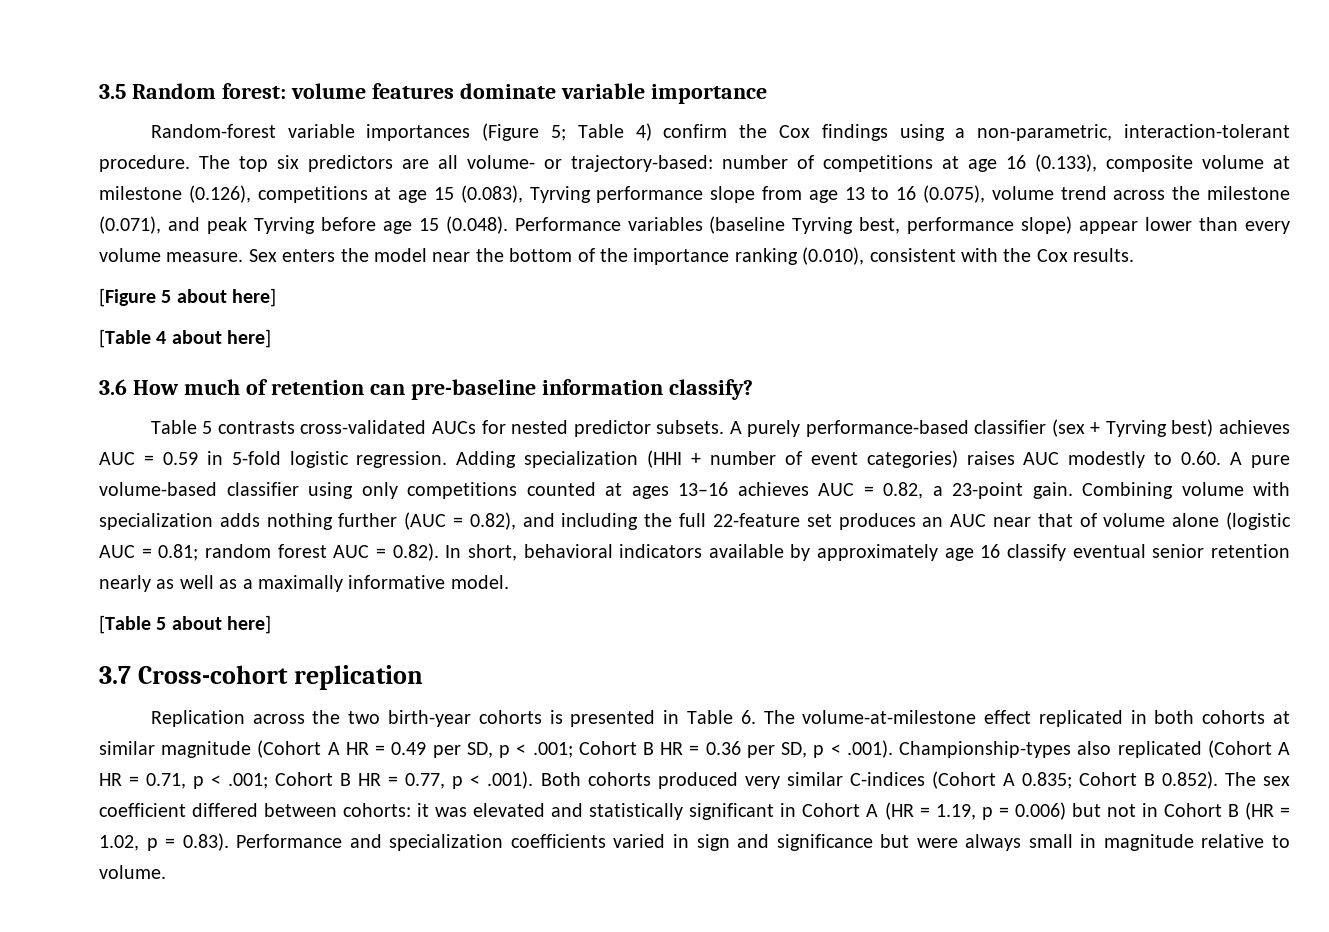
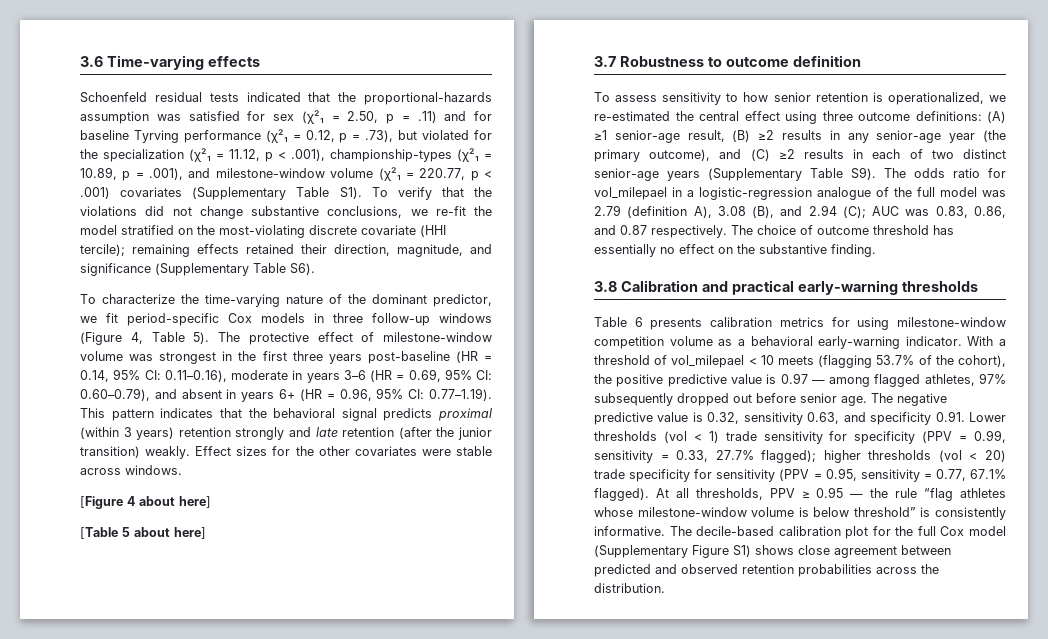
- 3.5 Random forest: volume features dominate variable importance
- Random-forest variable importances (Figure 5; Table 4) confirm the Cox findings using a non-parametric, interaction-tolerant procedure. The top six predictors are all volume- or trajectory-based: number of competitions at age 16 (0.133), composite volume at milestone (0.126), competitions at age 15 (0.083), Tyrving performance slope from age 13 to 16 (0.075), volume trend across the milestone (0.071), and peak Tyrving before age 15 (0.048). Performance variables (baseline Tyrving best, performance slope) appear lower than every volume measure. Sex enters the model near the bottom of the importance ranking (0.010), consistent with the Cox results.
- [Figure 5 about here]
- [Table 4 about here]
- 3.6 How much of retention can pre-baseline information classify?
- Table 5 contrasts cross-validated AUCs for nested predictor subsets. A purely performance-based classifier (sex + Tyrving best) achieves AUC = 0.59 in 5-fold logistic regression. Adding specialization (HHI + number of event categories) raises AUC modestly to 0.60. A pure volume-based classifier using only competitions counted at ages 13–16 achieves AUC = 0.82, a 23-point gain. Combining volume with specialization adds nothing further (AUC = 0.82), and including the full 22-feature set produces an AUC near that of volume alone (logistic AUC = 0.81; random forest AUC = 0.82). In short, behavioral indicators available by approximately age 16 classify eventual senior retention nearly as well as a maximally informative model.
+ 3.6 Time-varying effects
+ Schoenfeld residual tests indicated that the proportional-hazards assumption was satisfied for sex (χ²₁ = 2.50, p = .11) and for baseline Tyrving performance (χ²₁ = 0.12, p = .73), but violated for the specialization (χ²₁ = 11.12, p < .001), championship-types (χ²₁ = 10.89, p = .001), and milestone-window volume (χ²₁ = 220.77, p < .001) covariates (Supplementary Table S1). To verify that the violations did not change substantive conclusions, we re-fit the model stratified on the most-violating discrete covariate (HHI tercile); remaining effects retained their direction, magnitude, and significance (Supplementary Table S6).
+ To characterize the time-varying nature of the dominant predictor, we fit period-specific Cox models in three follow-up windows (Figure 4, Table 5). The protective effect of milestone-window volume was strongest in the first three years post-baseline (HR = 0.14, 95% CI: 0.11–0.16), moderate in years 3–6 (HR = 0.69, 95% CI: 0.60–0.79), and absent in years 6+ (HR = 0.96, 95% CI: 0.77–1.19). This pattern indicates that the behavioral signal predicts proximal (within 3 years) retention strongly and late retention (after the junior transition) weakly. Effect sizes for the other covariates were stable across windows.
+ [Figure 4 about here]
- 3.7 Cross-cohort replication
- Replication across the two birth-year cohorts is presented in Table 6. The volume-at-milestone effect replicated in both cohorts at similar magnitude (Cohort A HR = 0.49 per SD, p < .001; Cohort B HR = 0.36 per SD, p < .001). Championship-types also replicated (Cohort A HR = 0.71, p < .001; Cohort B HR = 0.77, p < .001). Both cohorts produced very similar C-indices (Cohort A 0.835; Cohort B 0.852). The sex coefficient differed between cohorts: it was elevated and statistically significant in Cohort A (HR = 1.19, p = 0.006) but not in Cohort B (HR = 1.02, p = 0.83). Performance and specialization coefficients varied in sign and significance but were always small in magnitude relative to volume.
+ 3.7 Robustness to outcome definition
+ To assess sensitivity to how senior retention is operationalized, we re-estimated the central effect using three outcome definitions: (A) ≥1 senior-age result, (B) ≥2 results in any senior-age year (the primary outcome), and (C) ≥2 results in each of two distinct senior-age years (Supplementary Table S9). The odds ratio for vol_milepael in a logistic-regression analogue of the full model was 2.79 (definition A), 3.08 (B), and 2.94 (C); AUC was 0.83, 0.86, and 0.87 respectively. The choice of outcome threshold has essentially no effect on the substantive finding.
+ 3.8 Calibration and practical early-warning thresholds
+ Table 6 presents calibration metrics for using milestone-window competition volume as a behavioral early-warning indicator. With a threshold of vol_milepael < 10 meets (flagging 53.7% of the cohort), the positive predictive value is 0.97 — among flagged athletes, 97% subsequently dropped out before senior age. The negative predictive value is 0.32, sensitivity 0.63, and specificity 0.91. Lower thresholds (vol < 1) trade sensitivity for specificity (PPV = 0.99, sensitivity = 0.33, 27.7% flagged); higher thresholds (vol < 20) trade specificity for sensitivity (PPV = 0.95, sensitivity = 0.77, 67.1% flagged). At all thresholds, PPV ≥ 0.95 — the rule “flag athletes whose milestone-window volume is below threshold” is consistently informative. The decile-based calibration plot for the full Cox model (Supplementary Figure S1) shows close agreement between predicted and observed retention probabilities across the distribution.

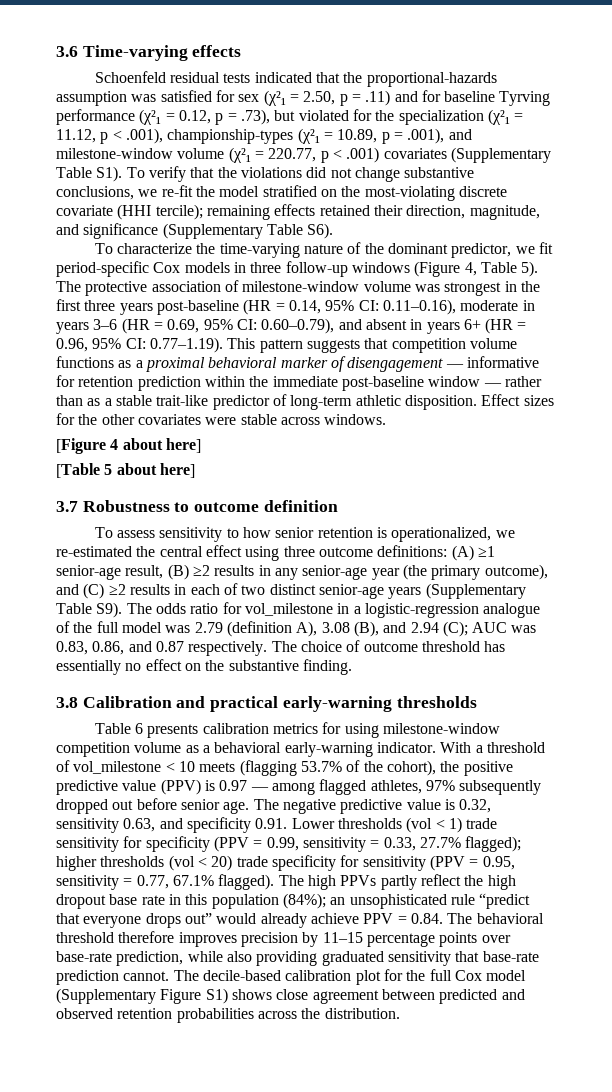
- The protective effect of milestone-window volume was strongest in the first three years post-baseline (HR = 0.14, 95% CI: 0.11–0.16), moderate in years 3–6 (HR = 0.69, 95% CI: 0.60–0.79), and absent in years 6+ (HR = 0.96, 95% CI: 0.77–1.19). This pattern indicates that the behavioral signal predicts proximal (within 3 years) retention strongly and late retention (after the junior transition) weakly.
+ The protective association of milestone-window volume was strongest in the first three years post-baseline (HR = 0.14, 95% CI: 0.11–0.16), moderate in years 3–6 (HR = 0.69, 95% CI: 0.60–0.79), and absent in years 6+ (HR = 0.96, 95% CI: 0.77–1.19). This pattern suggests that competition volume functions as a proximal behavioral marker of disengagement — informative for retention prediction within the immediate post-baseline window — rather than as a stable trait-like predictor of long-term athletic disposition.
- (A) ≥1 senior-age result, (B) ≥2 results in any senior-age year (the primary outcome), and (C) ≥2 results in each of two distinct senior-age years (Supplementary Table S9). The odds ratio for vol_milepael in a logistic-regression analogue of the full model was 2.79 (definition A), 3.08 (B), and 2.94 (C);
+ (A) ≥1 senior-age result, (B) ≥2 results in any senior-age year (the primary outcome), and (C) ≥2 results in each of two distinct senior-age years (Supplementary Table S9). The odds ratio for vol_milestone in a logistic-regression analogue of the full model was 2.79 (definition A), 3.08 (B), and 2.94 (C);
- With a threshold of vol_milepael < 10 meets (flagging 53.7% of the cohort), the positive predictive value is 0.97 — among flagged athletes, 97% subsequently dropped out before senior age.
+ With a threshold of vol_milestone < 10 meets (flagging 53.7% of the cohort), the positive predictive value (PPV) is 0.97 — among flagged athletes, 97% subsequently dropped out before senior age.
- At all thresholds, PPV ≥ 0.95 — the rule “flag athletes whose milestone-window volume is below threshold” is consistently informative.
+ The high PPVs partly reflect the high dropout base rate in this population (84%); an unsophisticated rule “predict that everyone drops out” would already achieve PPV = 0.84. The behavioral threshold therefore improves precision by 11–15 percentage points over base-rate prediction, while also providing graduated sensitivity that base-rate prediction cannot.

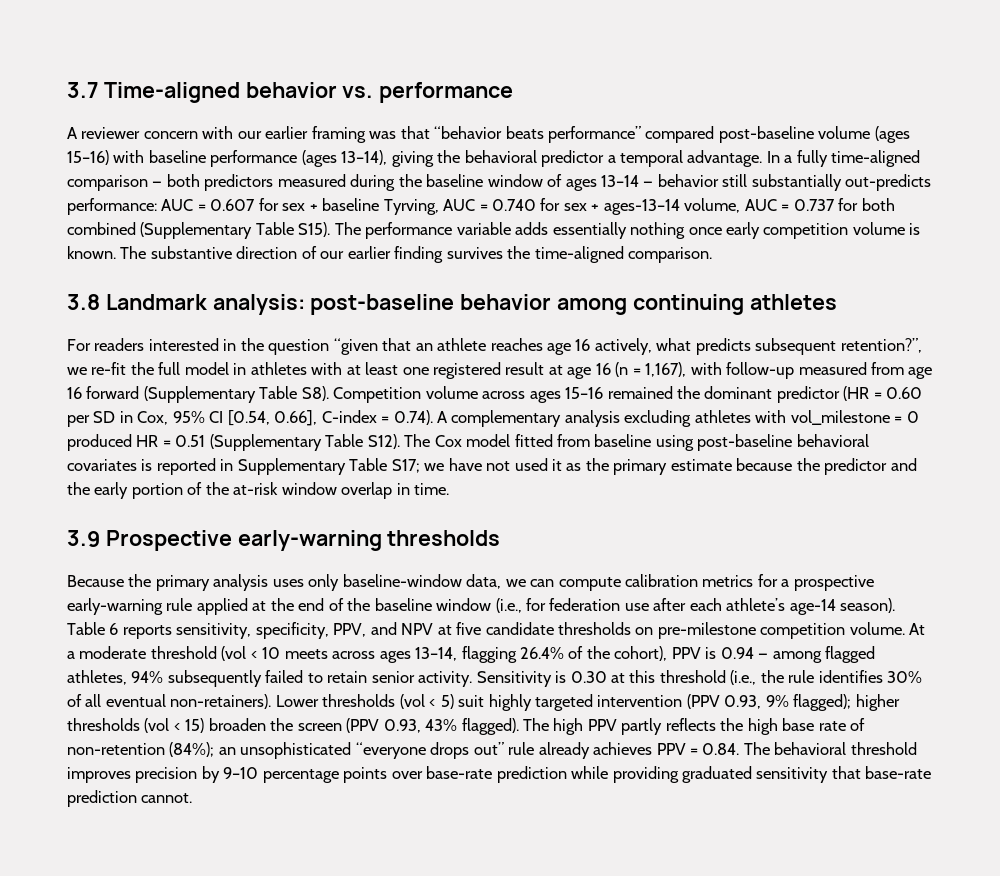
- 3.6 Time-varying effects
- Schoenfeld residual tests indicated that the proportional-hazards assumption was satisfied for sex (χ²₁ = 2.50, p = .11) and for baseline Tyrving performance (χ²₁ = 0.12, p = .73), but violated for the specialization (χ²₁ = 11.12, p < .001), championship-types (χ²₁ = 10.89, p = .001), and milestone-window volume (χ²₁ = 220.77, p < .001) covariates (Supplementary Table S1). To verify that the violations did not change substantive conclusions, we re-fit the model stratified on the most-violating discrete covariate (HHI tercile); remaining effects retained their direction, magnitude, and significance (Supplementary Table S6).
- To characterize the time-varying nature of the dominant predictor, we fit period-specific Cox models in three follow-up windows (Figure 4, Table 5). The protective association of milestone-window volume was strongest in the first three years post-baseline (HR = 0.14, 95% CI: 0.11–0.16), moderate in years 3–6 (HR = 0.69, 95% CI: 0.60–0.79), and absent in years 6+ (HR = 0.96, 95% CI: 0.77–1.19). This pattern suggests that competition volume functions as a proximal behavioral marker of disengagement — informative for retention prediction within the immediate post-baseline window — rather than as a stable trait-like predictor of long-term athletic disposition. Effect sizes for the other covariates were stable across windows.
- [Figure 4 about here]
- [Table 5 about here]
- 3.7 Robustness to outcome definition
- To assess sensitivity to how senior retention is operationalized, we re-estimated the central effect using three outcome definitions: (A) ≥1 senior-age result, (B) ≥2 results in any senior-age year (the primary outcome), and (C) ≥2 results in each of two distinct senior-age years (Supplementary Table S9). The odds ratio for vol_milestone in a logistic-regression analogue of the full model was 2.79 (definition A), 3.08 (B), and 2.94 (C); AUC was 0.83, 0.86, and 0.87 respectively. The choice of outcome threshold has essentially no effect on the substantive finding.
- 3.8 Calibration and practical early-warning thresholds
- Table 6 presents calibration metrics for using milestone-window competition volume as a behavioral early-warning indicator. With a threshold of vol_milestone < 10 meets (flagging 53.7% of the cohort), the positive predictive value (PPV) is 0.97 — among flagged athletes, 97% subsequently dropped out before senior age. The negative predictive value is 0.32, sensitivity 0.63, and specificity 0.91. Lower thresholds (vol < 1) trade sensitivity for specificity (PPV = 0.99, sensitivity = 0.33, 27.7% flagged); higher thresholds (vol < 20) trade specificity for sensitivity (PPV = 0.95, sensitivity = 0.77, 67.1% flagged). The high PPVs partly reflect the high dropout base rate in this population (84%); an unsophisticated rule “predict that everyone drops out” would already achieve PPV = 0.84. The behavioral threshold therefore improves precision by 11–15 percentage points over base-rate prediction, while also providing graduated sensitivity that base-rate prediction cannot. The decile-based calibration plot for the full Cox model (Supplementary Figure S1) shows close agreement between predicted and observed retention probabilities across the distribution.
+ 3.7 Time-aligned behavior vs. performance
+ A reviewer concern with our earlier framing was that “behavior beats performance” compared post-baseline volume (ages 15–16) with baseline performance (ages 13–14), giving the behavioral predictor a temporal advantage. In a fully time-aligned comparison — both predictors measured during the baseline window of ages 13–14 — behavior still substantially out-predicts performance: AUC = 0.607 for sex + baseline Tyrving, AUC = 0.740 for sex + ages-13–14 volume, AUC = 0.737 for both combined (Supplementary Table S15). The performance variable adds essentially nothing once early competition volume is known. The substantive direction of our earlier finding survives the time-aligned comparison.
+ 3.8 Landmark analysis: post-baseline behavior among continuing athletes
+ For readers interested in the question “given that an athlete reaches age 16 actively, what predicts subsequent retention?”, we re-fit the full model in athletes with at least one registered result at age 16 (n = 1,167), with follow-up measured from age 16 forward (Supplementary Table S8). Competition volume across ages 15–16 remained the dominant predictor (HR = 0.60 per SD in Cox, 95% CI [0.54, 0.66], C-index = 0.74). A complementary analysis excluding athletes with vol_milestone = 0 produced HR = 0.51 (Supplementary Table S12). The Cox model fitted from baseline using post-baseline behavioral covariates is reported in Supplementary Table S17; we have not used it as the primary estimate because the predictor and the early portion of the at-risk window overlap in time.
+ 3.9 Prospective early-warning thresholds
+ Because the primary analysis uses only baseline-window data, we can compute calibration metrics for a prospective early-warning rule applied at the end of the baseline window (i.e., for federation use after each athlete’s age-14 season). Table 6 reports sensitivity, specificity, PPV, and NPV at five candidate thresholds on pre-milestone competition volume. At a moderate threshold (vol < 10 meets across ages 13–14, flagging 26.4% of the cohort), PPV is 0.94 — among flagged athletes, 94% subsequently failed to retain senior activity. Sensitivity is 0.30 at this threshold (i.e., the rule identifies 30% of all eventual non-retainers). Lower thresholds (vol < 5) suit highly targeted intervention (PPV 0.93, 9% flagged); higher thresholds (vol < 15) broaden the screen (PPV 0.93, 43% flagged). The high PPV partly reflects the high base rate of non-retention (84%); an unsophisticated “everyone drops out” rule already achieves PPV = 0.84. The behavioral threshold improves precision by 9–10 percentage points over base-rate prediction while providing graduated sensitivity that base-rate prediction cannot.

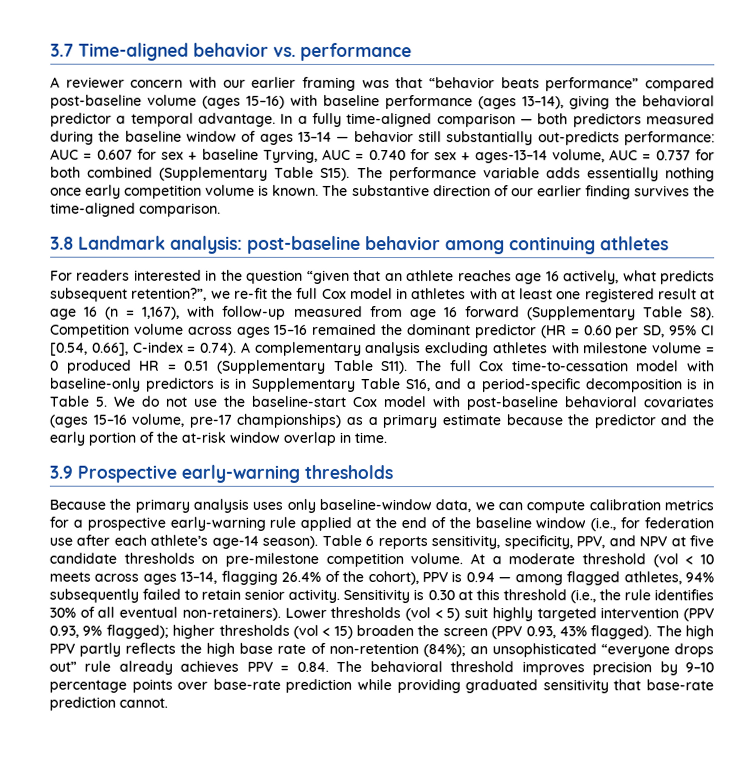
- For readers interested in the question “given that an athlete reaches age 16 actively, what predicts subsequent retention?”, we re-fit the full model in athletes with at least one registered result at age 16 (n = 1,167), with follow-up measured from age 16 forward (Supplementary Table S8). Competition volume across ages 15–16 remained the dominant predictor (HR = 0.60 per SD in Cox, 95% CI [0.54, 0.66], C-index = 0.74). A complementary analysis excluding athletes with vol_milestone = 0 produced HR = 0.51 (Supplementary Table S12). The Cox model fitted from baseline using post-baseline behavioral covariates is reported in Supplementary Table S17; we have not used it as the primary estimate because the predictor and the early portion of the at-risk window overlap in time.
+ For readers interested in the question “given that an athlete reaches age 16 actively, what predicts subsequent retention?”, we re-fit the full Cox model in athletes with at least one registered result at age 16 (n = 1,167), with follow-up measured from age 16 forward (Supplementary Table S8). Competition volume across ages 15–16 remained the dominant predictor (HR = 0.60 per SD, 95% CI [0.54, 0.66], C-index = 0.74). A complementary analysis excluding athletes with milestone volume = 0 produced HR = 0.51 (Supplementary Table S11). The full Cox time-to-cessation model with baseline-only predictors is in Supplementary Table S16, and a period-specific decomposition is in Table 5. We do not use the baseline-start Cox model with post-baseline behavioral covariates (ages 15–16 volume, pre-17 championships) as a primary estimate because the predictor and the early portion of the at-risk window overlap in time.

